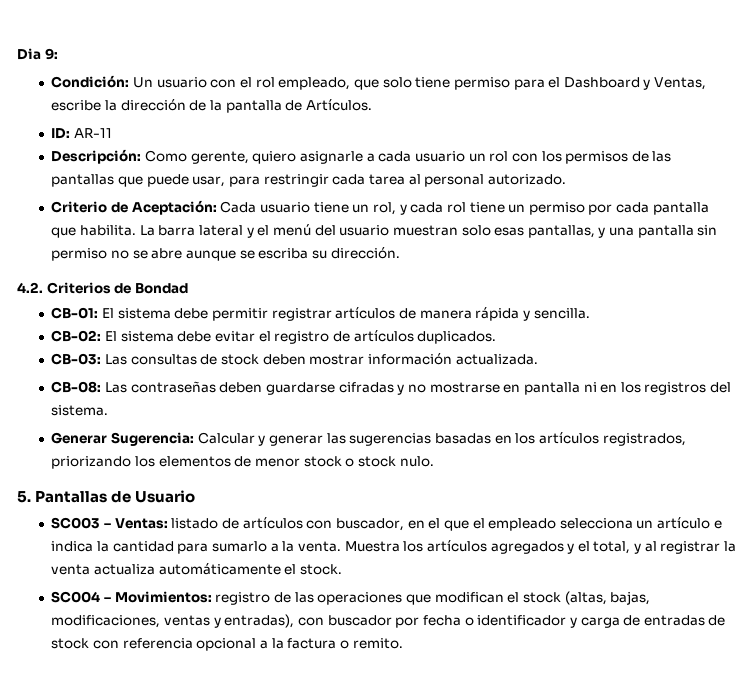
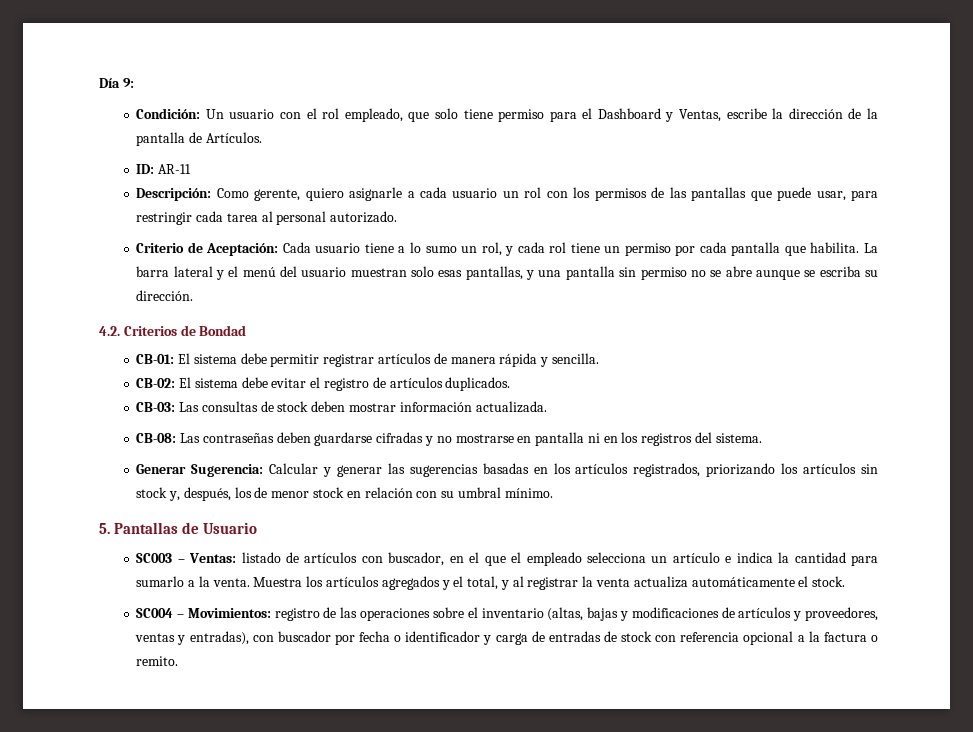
- Dia 9:
+ Día 9:
- Criterio de Aceptación: Cada usuario tiene un rol, y cada rol tiene un permiso por cada pantalla que habilita.
+ Criterio de Aceptación: Cada usuario tiene a lo sumo un rol, y cada rol tiene un permiso por cada pantalla que habilita.
- Generar Sugerencia: Calcular y generar las sugerencias basadas en los artículos registrados, priorizando los elementos de menor stock o stock nulo.
+ Generar Sugerencia: Calcular y generar las sugerencias basadas en los artículos registrados, priorizando los artículos sin stock y, después, los de menor stock en relación con su umbral mínimo.
- SC004 – Movimientos: registro de las operaciones que modifican el stock (altas, bajas, modificaciones, ventas y entradas), con buscador por fecha o identificador y carga de entradas de stock con referencia opcional a la factura o remito.
+ SC004 – Movimientos: registro de las operaciones sobre el inventario (altas, bajas y modificaciones de artículos y proveedores, ventas y entradas), con buscador por fecha o identificador y carga de entradas de stock con referencia opcional a la factura o remito.

